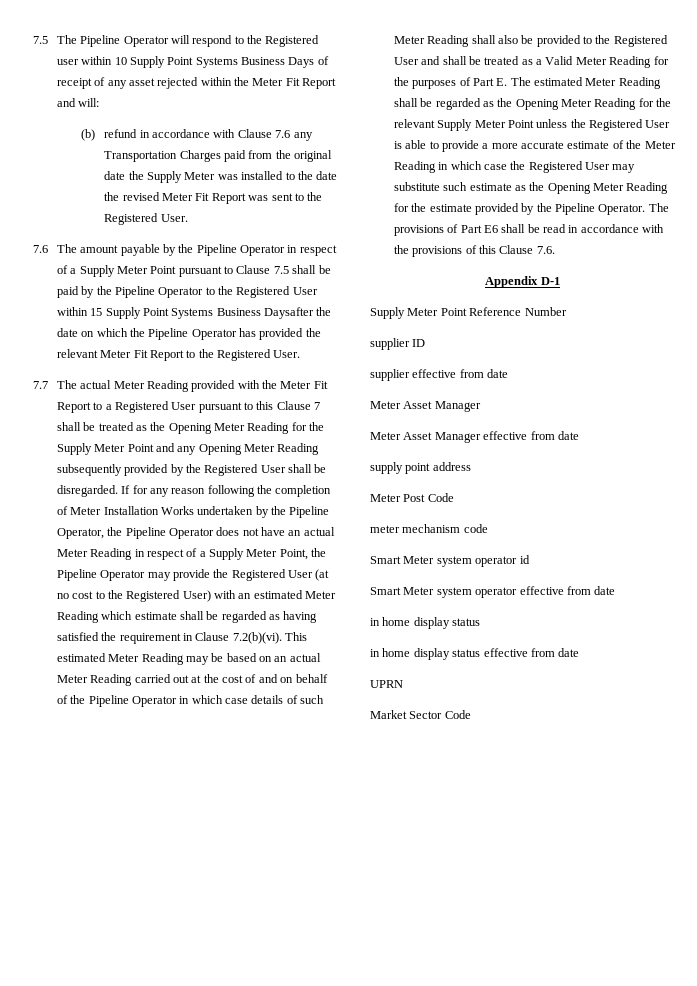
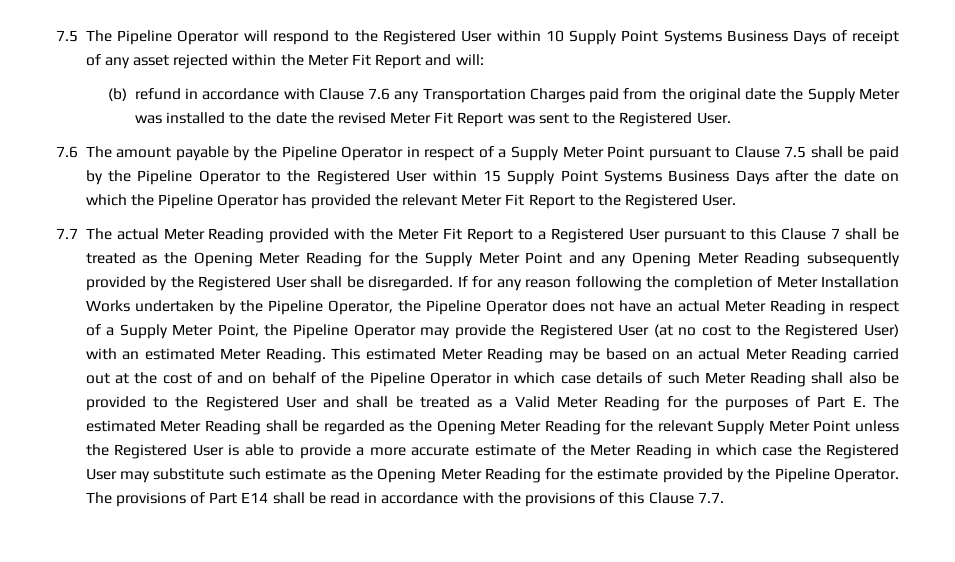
- 7.5 The Pipeline Operator will respond to the Registered user within 10 Supply Point Systems Business Days of receipt of any asset rejected within the Meter Fit Report and will:
+ 7.5 The Pipeline Operator will respond to the Registered User within 10 Supply Point Systems Business Days of receipt of any asset rejected within the Meter Fit Report and will:
- 7.6 The amount payable by the Pipeline Operator in respect of a Supply Meter Point pursuant to Clause 7.5 shall be paid by the Pipeline Operator to the Registered User within 15 Supply Point Systems Business Daysafter the date on which the Pipeline Operator has provided the relevant Meter Fit Report to the Registered User.
+ 7.6 The amount payable by the Pipeline Operator in respect of a Supply Meter Point pursuant to Clause 7.5 shall be paid by the Pipeline Operator to the Registered User within 15 Supply Point Systems Business Days after the date on which the Pipeline Operator has provided the relevant Meter Fit Report to the Registered User.
- If for any reason following the completion of Meter Installation Works undertaken by the Pipeline Operator, the Pipeline Operator does not have an actual Meter Reading in respect of a Supply Meter Point, the Pipeline Operator may provide the Registered User (at no cost to the Registered User) with an estimated Meter Reading which estimate shall be regarded as having satisfied the requirement in Clause 7.2(b)(vi). This estimated Meter Reading may be based on an actual Meter Reading carried out at the cost of and on behalf of the Pipeline Operator in which case details of such Meter Reading shall also be provided to the Registered User and shall be treated as a Valid Meter Reading for the purposes of Part E. The estimated Meter Reading shall be regarded as the Opening Meter Reading for the relevant Supply Meter Point unless the Registered User is able to provide a more accurate estimate of the Meter Reading in which case the Registered User may substitute such estimate as the Opening Meter Reading for the estimate provided by the Pipeline Operator.
+ If for any reason following the completion of Meter Installation Works undertaken by the Pipeline Operator, the Pipeline Operator does not have an actual Meter Reading in respect of a Supply Meter Point, the Pipeline Operator may provide the Registered User (at no cost to the Registered User) with an estimated Meter Reading. This estimated Meter Reading may be based on an actual Meter Reading carried out at the cost of and on behalf of the Pipeline Operator in which case details of such Meter Reading shall also be provided to the Registered User and shall be treated as a Valid Meter Reading for the purposes of Part E. The estimated Meter Reading shall be regarded as the Opening Meter Reading for the relevant Supply Meter Point unless the Registered User is able to provide a more accurate estimate of the Meter Reading in which case the Registered User may substitute such estimate as the Opening Meter Reading for the estimate provided by the Pipeline Operator.
- The provisions of Part E6 shall be read in accordance with the provisions of this Clause 7.6.
- Appendix D-1
- Supply Meter Point Reference Number
- supplier ID
- supplier effective from date
- Meter Asset Manager
- Meter Asset Manager effective from date
- supply point address
- Meter Post Code
- meter mechanism code
- Smart Meter system operator id
- Smart Meter system operator effective from date
- in home display status
- in home display status effective from date
- UPRN
- Market Sector Code
+ The provisions of Part E14 shall be read in accordance with the provisions of this Clause 7.7.

